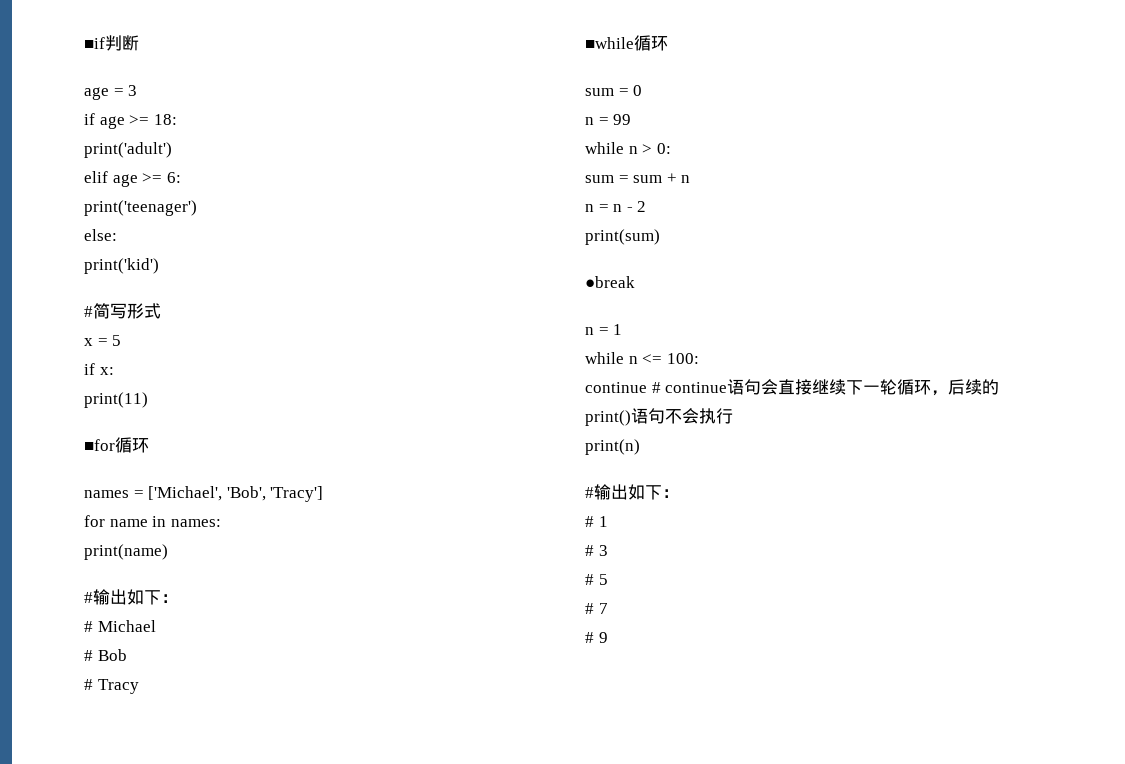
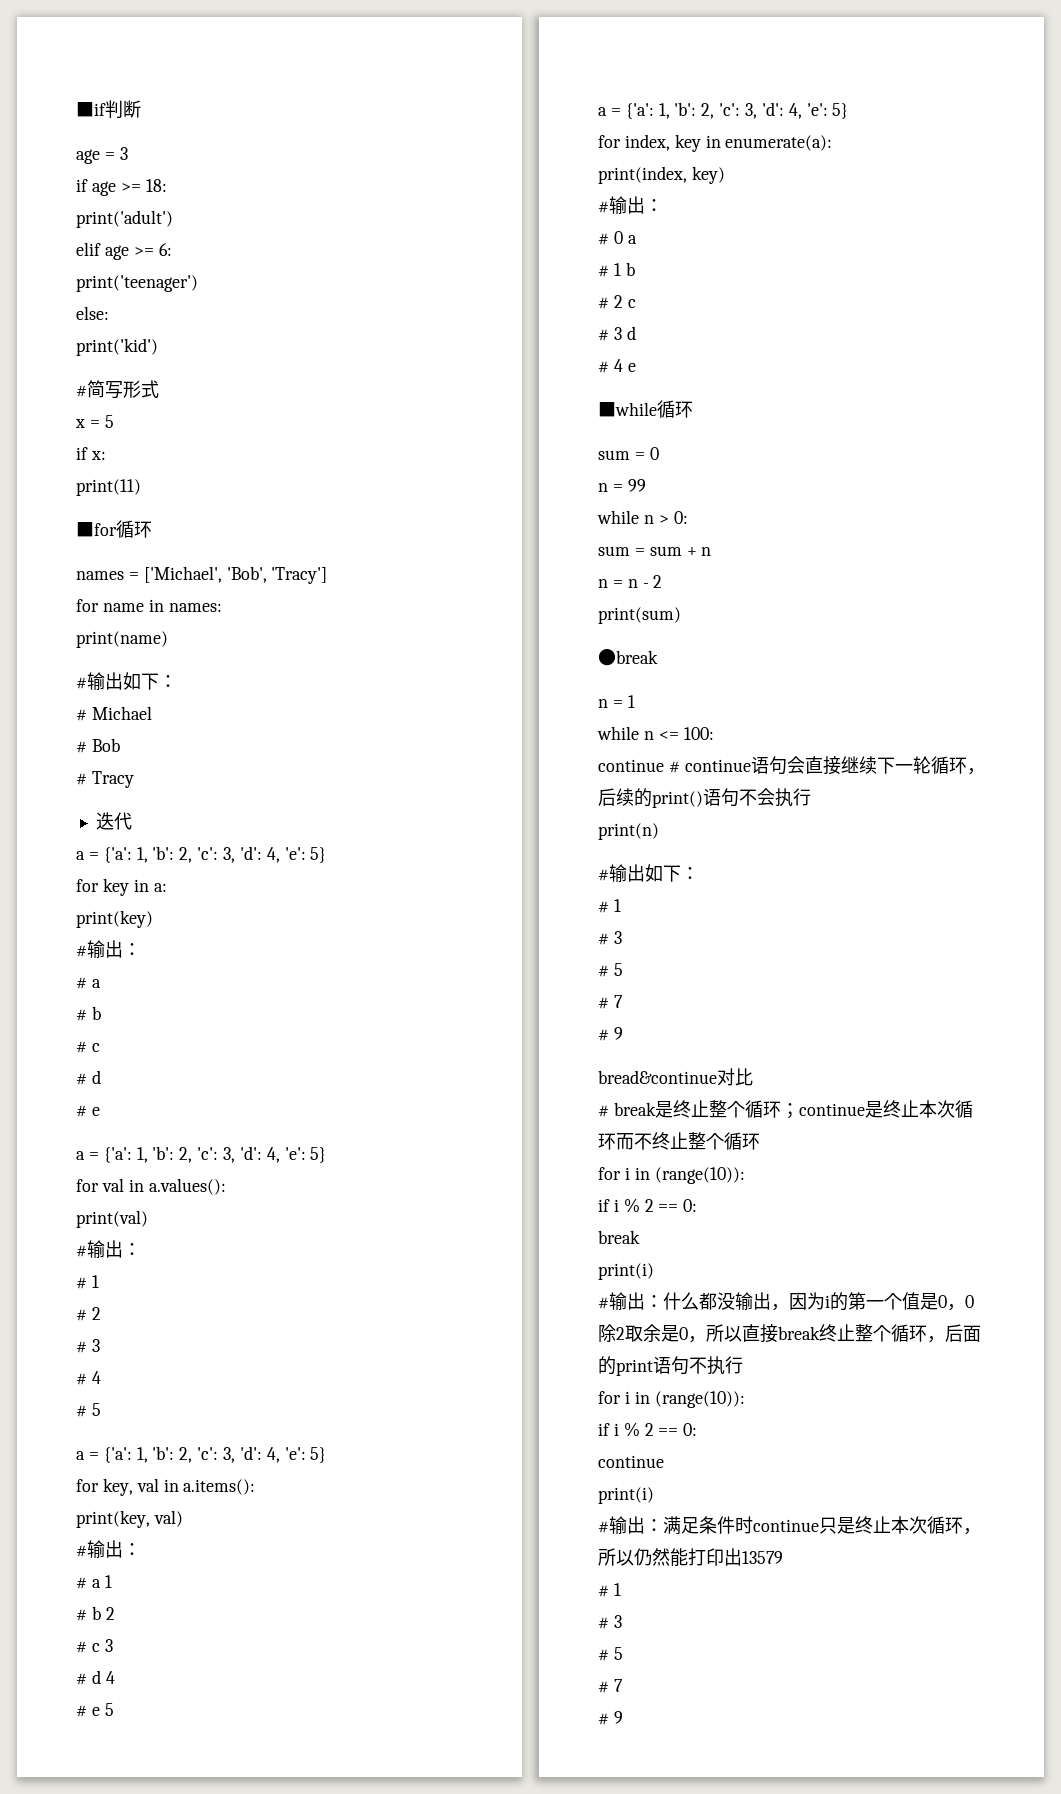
+ 迭代
+ a = {'a': 1, 'b': 2, 'c': 3, 'd': 4, 'e': 5}
+ for key in a:
+ print(key)
+ #输出：
+ # a
+ # b
+ # c
+ # d
+ # e
+ a = {'a': 1, 'b': 2, 'c': 3, 'd': 4, 'e': 5}
+ for val in a.values():
+ print(val)
+ #输出：
+ # 1
+ # 2
+ # 3
+ # 4
+ # 5
+ a = {'a': 1, 'b': 2, 'c': 3, 'd': 4, 'e': 5}
+ for key, val in a.items():
+ print(key, val)
+ #输出：
+ # a 1
+ # b 2
+ # c 3
+ # d 4
+ # e 5
+ a = {'a': 1, 'b': 2, 'c': 3, 'd': 4, 'e': 5}
+ for index, key in enumerate(a):
+ print(index, key)
+ #输出：
+ # 0 a
+ # 1 b
+ # 2 c
+ # 3 d
+ # 4 e
+ bread&continue对比
+ # break是终止整个循环；continue是终止本次循环而不终止整个循环
+ for i in (range(10)):
+ if i % 2 == 0:
+ break
+ print(i)
+ #输出：什么都没输出，因为i的第一个值是0，0除2取余是0，所以直接break终止整个循环，后面的print语句不执行
+ for i in (range(10)):
+ if i % 2 == 0:
+ continue
+ print(i)
+ #输出：满足条件时continue只是终止本次循环，所以仍然能打印出13579
+ # 1
+ # 3
+ # 5
+ # 7
+ # 9

